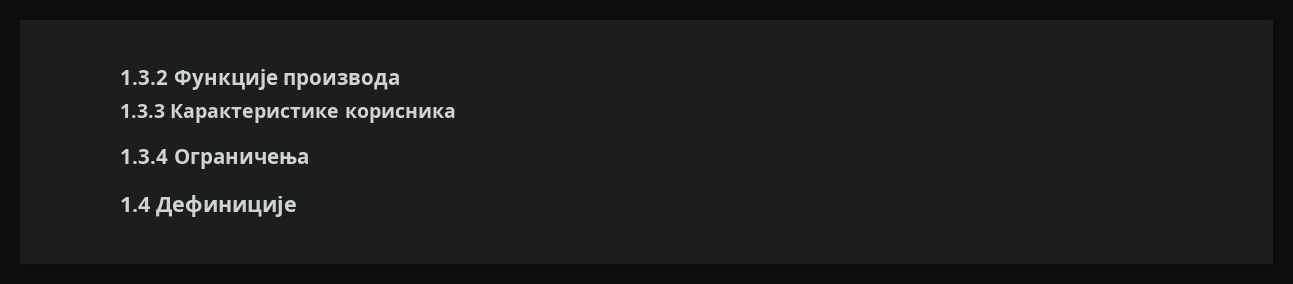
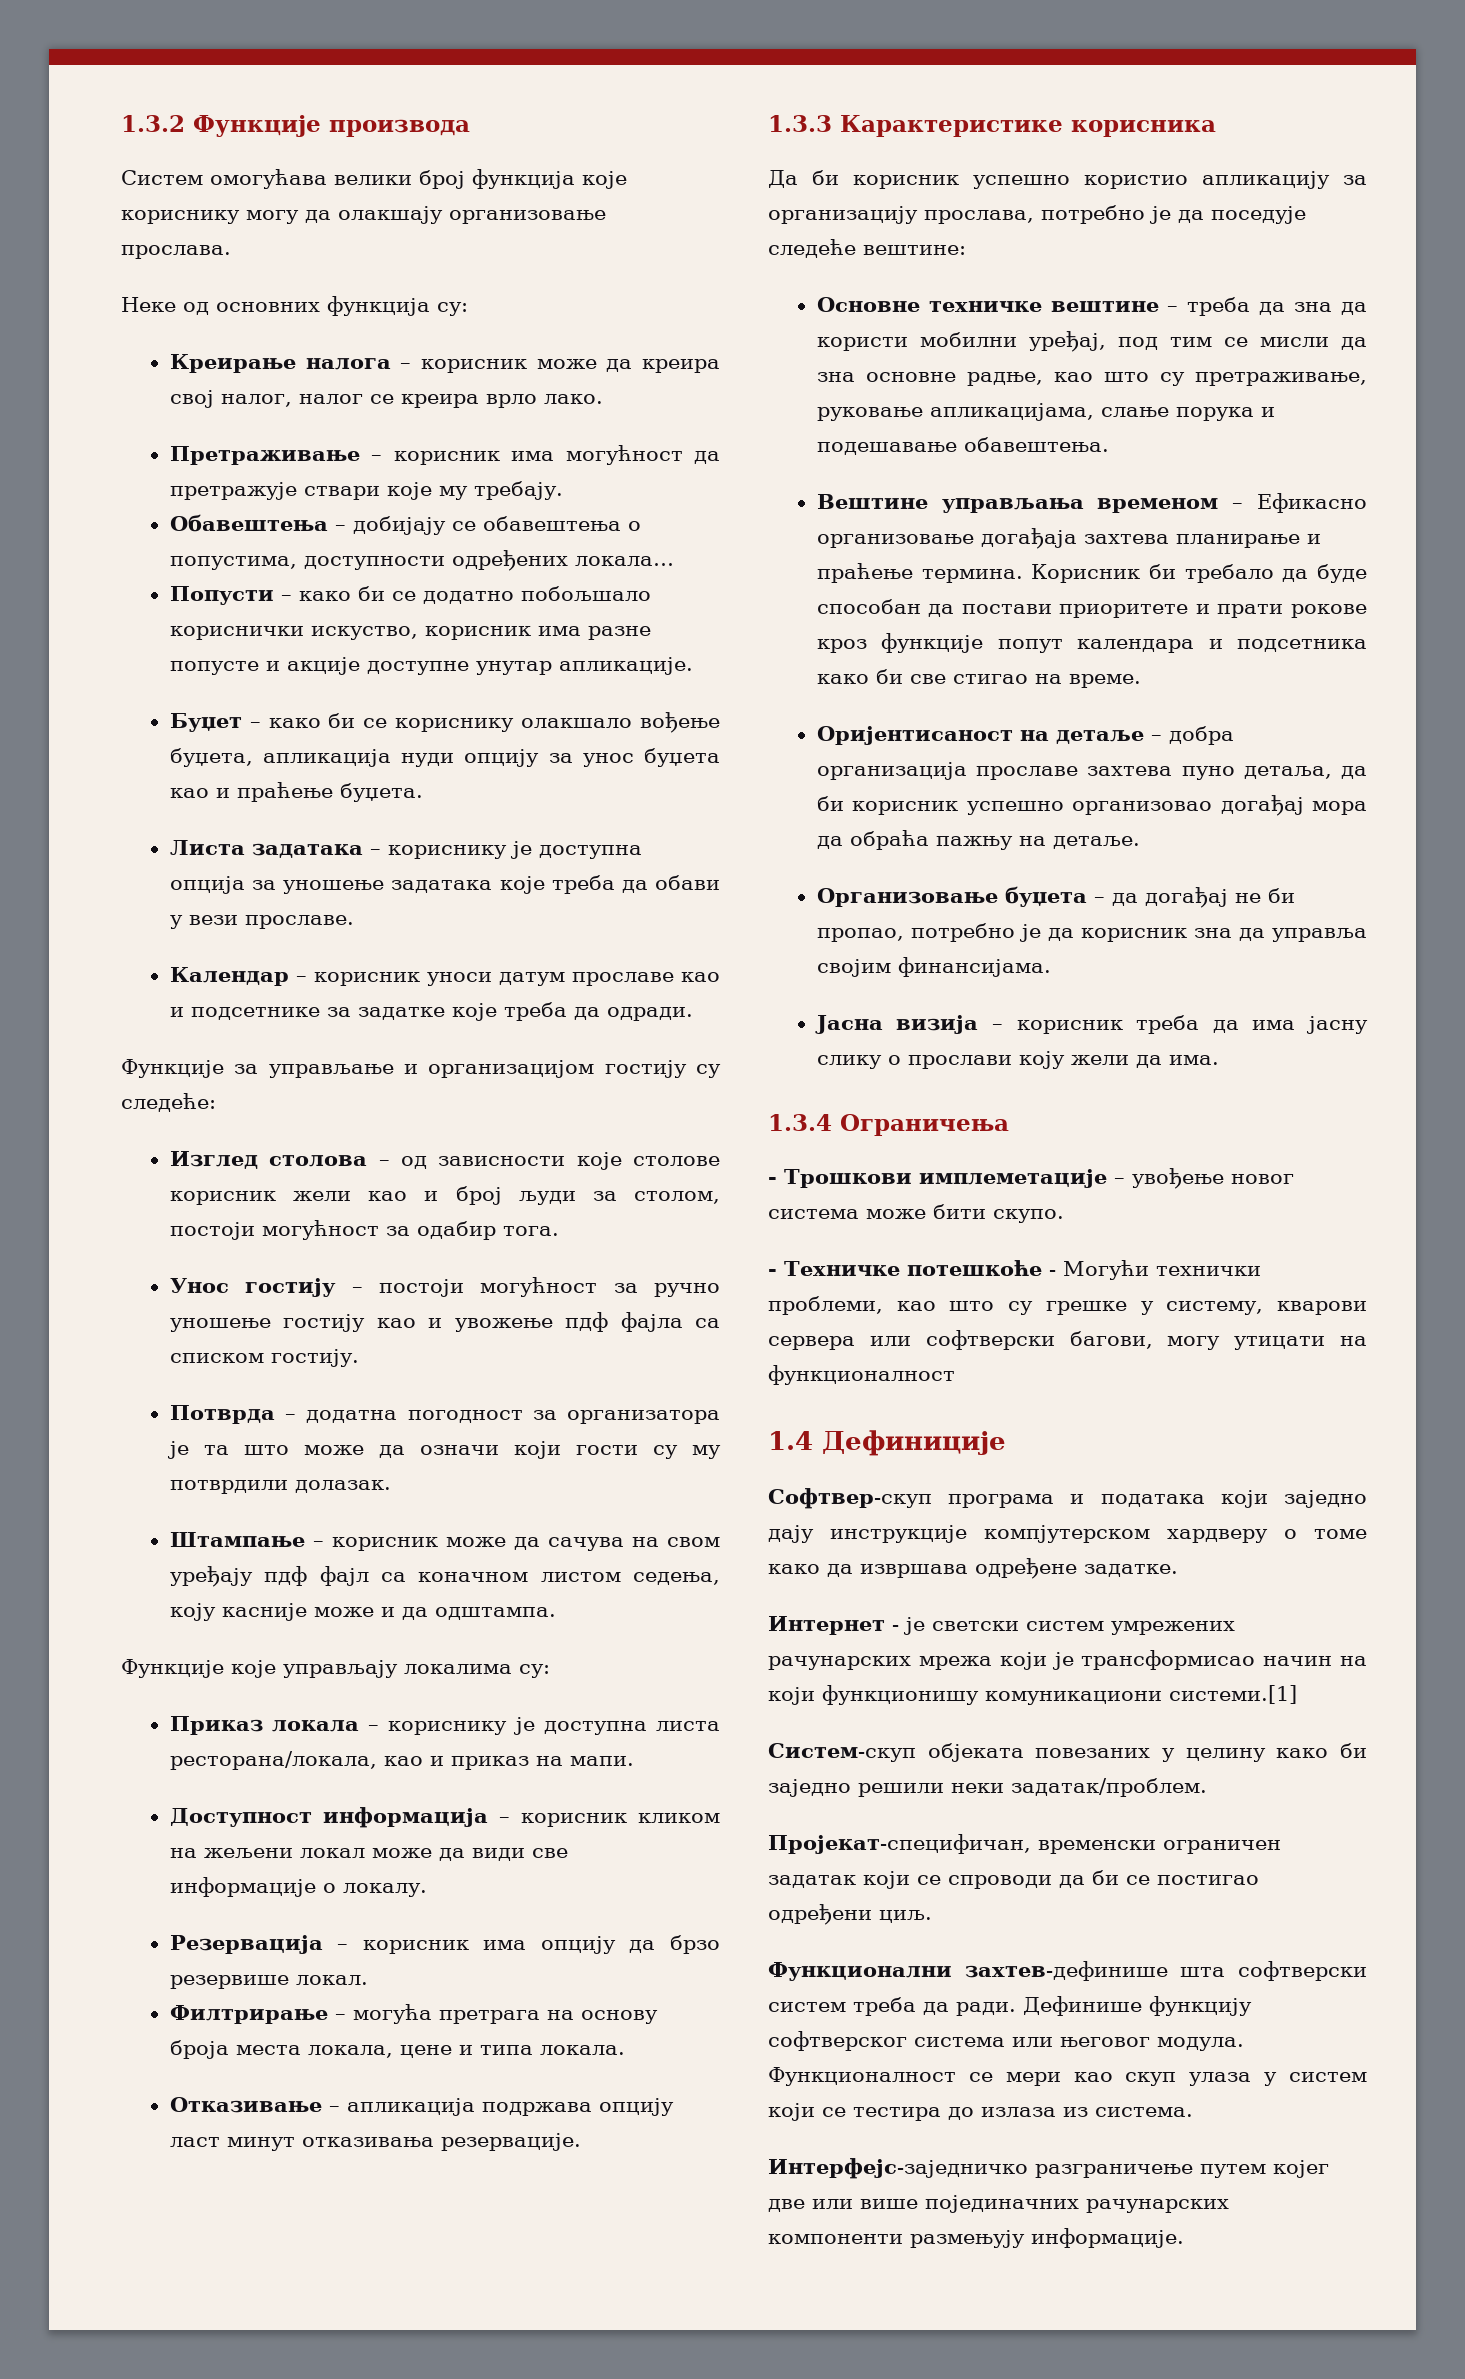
+ Систем омогућава велики број функција које кориснику могу да олакшају организовање прослава.
+ Неке од основних функција су:
+ Креирање налога – корисник може да креира свој налог, налог се креира врло лако.
+ Претраживање – корисник има могућност да претражује ствари које му требају.
+ Обавештења – добијају се обавештења о попустима, доступности одређених локала…
+ Попусти – како би се додатно побољшало кориснички искуство, корисник има разне попусте и акције доступне унутар апликације.
+ Буџет – како би се кориснику олакшало вођење буџета, апликација нуди опцију за унос буџета као и праћење буџета.
+ Листа задатака – кориснику је доступна опција за уношење задатака које треба да обави у вези прославе.
+ Календар – корисник уноси датум прославе као и подсетнике за задатке које треба да одради.
+ Функције за управљање и организацијом гостију су следеће:
+ Изглед столова – од зависности које столове корисник жели као и број људи за столом, постоји могућност за одабир тога.
+ Унос гостију – постоји могућност за ручно уношење гостију као и увожење пдф фајла са списком гостију.
+ Потврда – додатна погодност за организатора је та што може да означи који гости су му потврдили долазак.
+ Штампање – корисник може да сачува на свом уређају пдф фајл са коначном листом седења, коју касније може и да одштампа.
+ Функције које управљају локалима су:
+ Приказ локала – кориснику је доступна листа ресторана/локала, као и приказ на мапи.
+ Доступност информација – корисник кликом на жељени локал може да види све информације о локалу.
+ Резервација – корисник има опцију да брзо резервише локал.
+ Филтрирање – могућа претрага на основу броја места локала, цене и типа локала.
+ Отказивање – апликација подржава опцију ласт минут отказивања резервације.
  1.3.3 Карактеристике корисника
+ Да би корисник успешно користио апликацију за организацију прослава, потребно је да поседује следеће вештине:
+ Основне техничке вештине – треба да зна да користи мобилни уређај, под тим се мисли да зна основне радње, као што су претраживање, руковање апликацијама, слање порука и подешавање обавештења.
+ Вештине управљања временом – Ефикасно организовање догађаја захтева планирање и праћење термина. Корисник би требало да буде способан да постави приоритете и прати рокове кроз функције попут календара и подсетника како би све стигао на време.
+ Оријентисаност на детаље – добра организација прославе захтева пуно детаља, да би корисник успешно организовао догађај мора да обраћа пажњу на детаље.
+ Организовање буџета – да догађај не би пропао, потребно је да корисник зна да управља својим финансијама.
+ Јасна визија – корисник треба да има јасну слику о прослави коју жели да има.
  1.3.4 Ограничења
+ - Трошкови имплеметације – увођење новог система може бити скупо.
+ - Техничке потешкоће - Могући технички проблеми, као што су грешке у систему, кварови сервера или софтверски багови, могу утицати на функционалност
  1.4 Дефиниције
+ Софтвер-скуп програма и података који заједно дају инструкције компјутерском хардверу о томе како да извршава одређене задатке.
+ Интернет - је светски систем умрежених рачунарских мрежа који је трансформисао начин на који функционишу комуникациони системи.[1]
+ Систем-скуп објеката повезаних у целину како би заједно решили неки задатак/проблем.
+ Пројекат-специфичан, временски ограничен задатак који се спроводи да би се постигао одређени циљ.
+ Функционални захтев-дефинише шта софтверски систем треба да ради. Дефинише функцију софтверског система или његовог модула. Функционалност се мери као скуп улаза у систем који се тестира до излаза из система.
+ Интерфејс-заједничко разграничење путем којег две или више појединачних рачунарских компоненти размењују информације.

